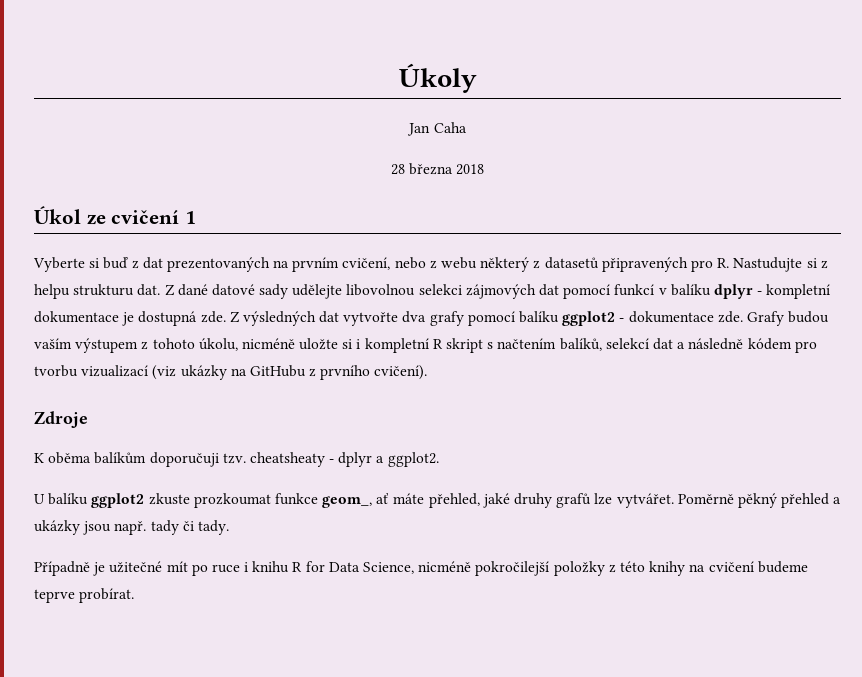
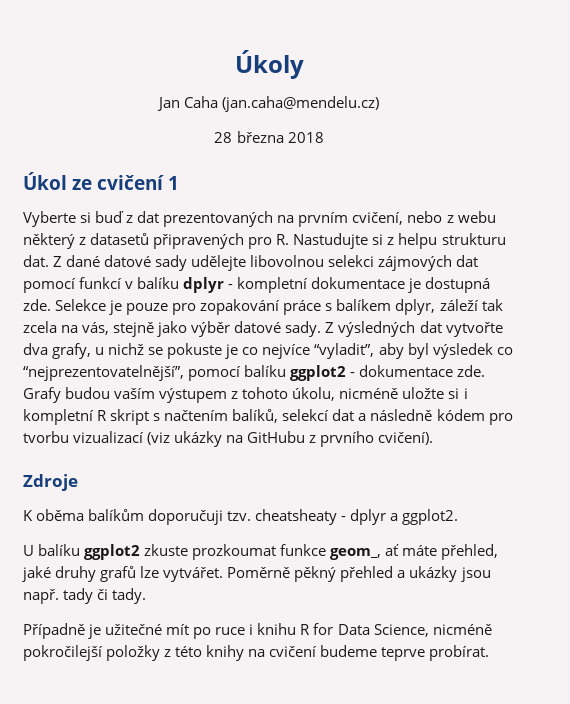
- Jan Caha
+ Jan Caha (jan.caha@mendelu.cz)
+ Selekce je pouze pro zopakování práce s balíkem dplyr, záleží tak zcela na vás, stejně jako výběr datové sady.
- Z výsledných dat vytvořte dva grafy pomocí balíku ggplot2 - dokumentace zde.
+ Z výsledných dat vytvořte dva grafy, u nichž se pokuste je co nejvíce “vyladit”, aby byl výsledek co “nejprezentovatelnější”, pomocí balíku ggplot2 - dokumentace zde.

